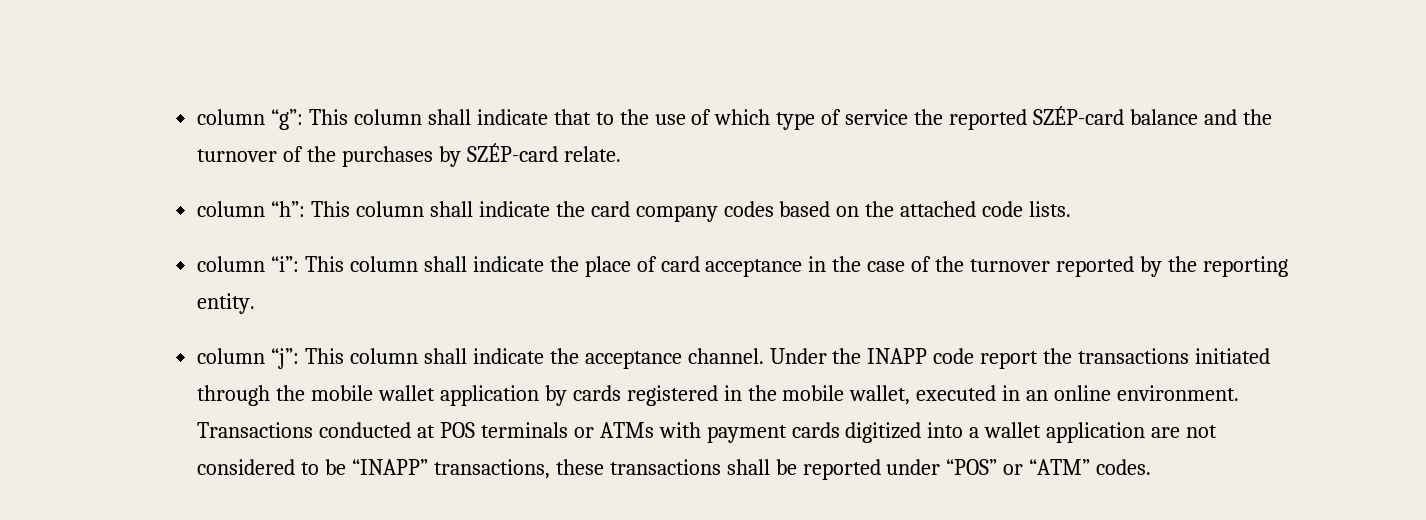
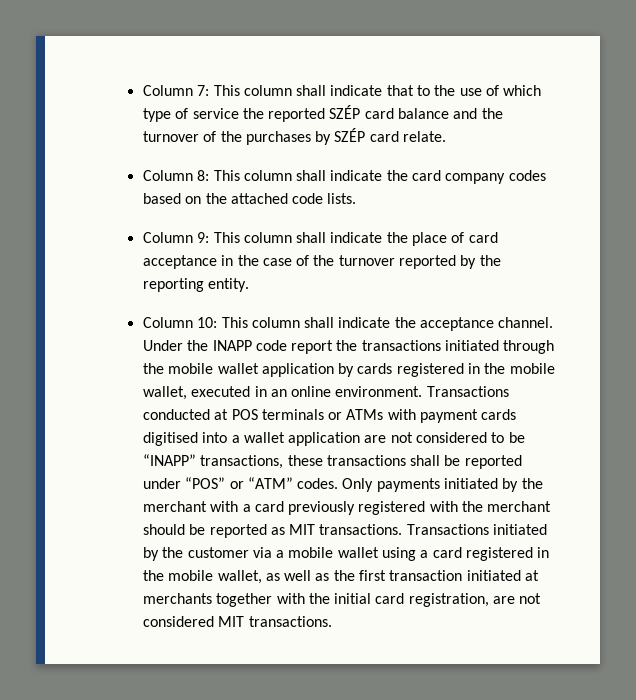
- column “g”: This column shall indicate that to the use of which type of service the reported SZÉP-card balance and the turnover of the purchases by SZÉP-card relate.
+ Column 7: This column shall indicate that to the use of which type of service the reported SZÉP card balance and the turnover of the purchases by SZÉP card relate.
- column “h”: This column shall indicate the card company codes based on the attached code lists.
+ Column 8: This column shall indicate the card company codes based on the attached code lists.
- column “i”: This column shall indicate the place of card acceptance in the case of the turnover reported by the reporting entity.
+ Column 9: This column shall indicate the place of card acceptance in the case of the turnover reported by the reporting entity.
- column “j”: This column shall indicate the acceptance channel.
+ Column 10: This column shall indicate the acceptance channel.
- Transactions conducted at POS terminals or ATMs with payment cards digitized into a wallet application are not considered to be “INAPP” transactions, these transactions shall be reported under “POS” or “ATM” codes.
+ Transactions conducted at POS terminals or ATMs with payment cards digitised into a wallet application are not considered to be “INAPP” transactions, these transactions shall be reported under “POS” or “ATM” codes.
+ Only payments initiated by the merchant with a card previously registered with the merchant should be reported as MIT transactions. Transactions initiated by the customer via a mobile wallet using a card registered in the mobile wallet, as well as the first transaction initiated at merchants together with the initial card registration, are not considered MIT transactions.

